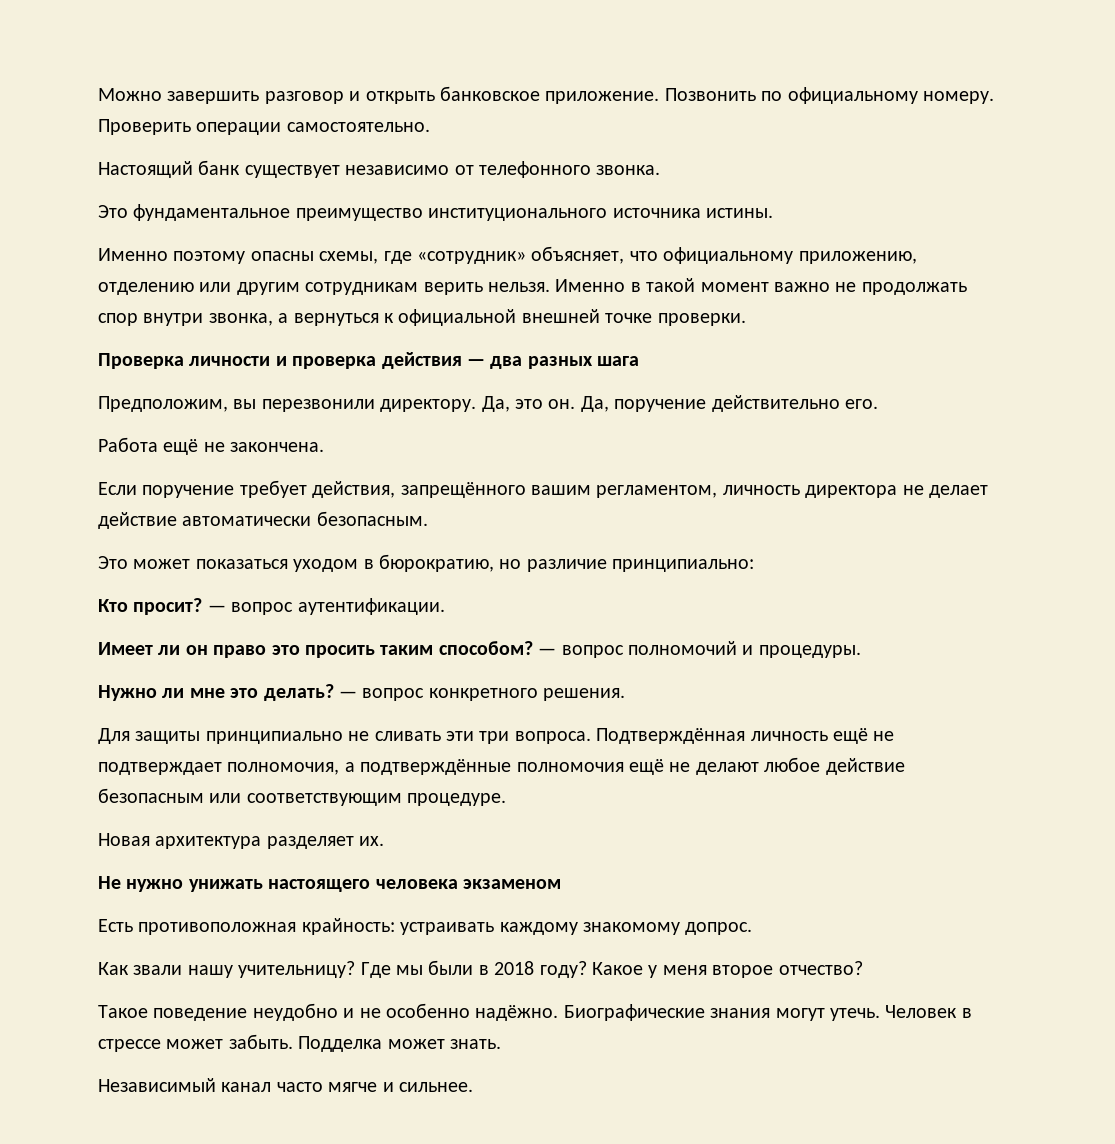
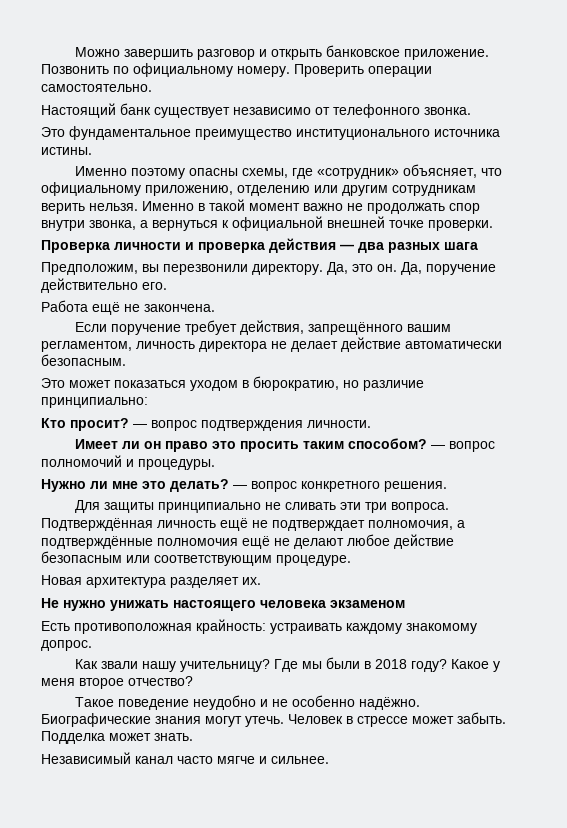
- — вопрос аутентификации.
+ — вопрос подтверждения личности.

